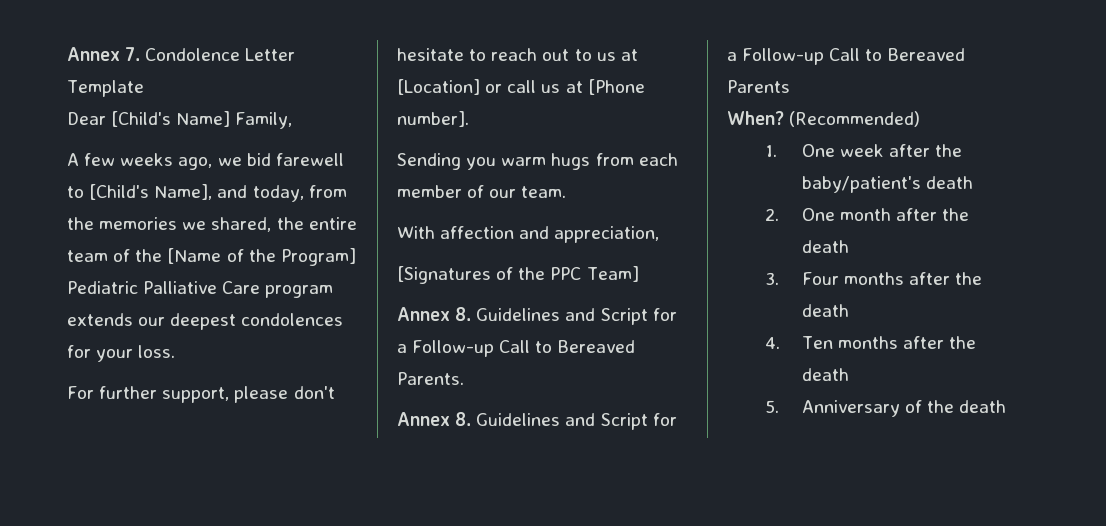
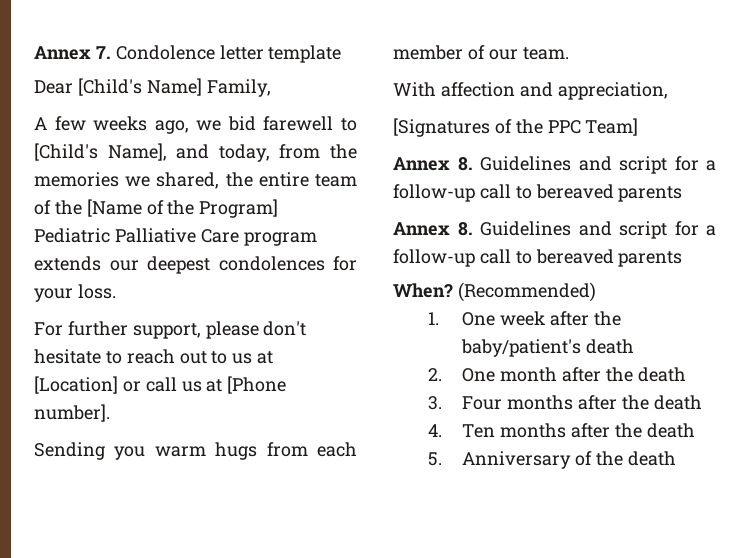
- Annex 7. Condolence Letter Template
+ Annex 7. Condolence letter template
  [Signatures of the PPC Team]
- Annex 8. Guidelines and Script for a Follow-up Call to Bereaved Parents.
- Annex 8. Guidelines and Script for a Follow-up Call to Bereaved Parents
+ Annex 8. Guidelines and script for a follow-up call to bereaved parents
+ Annex 8. Guidelines and script for a follow-up call to bereaved parents

